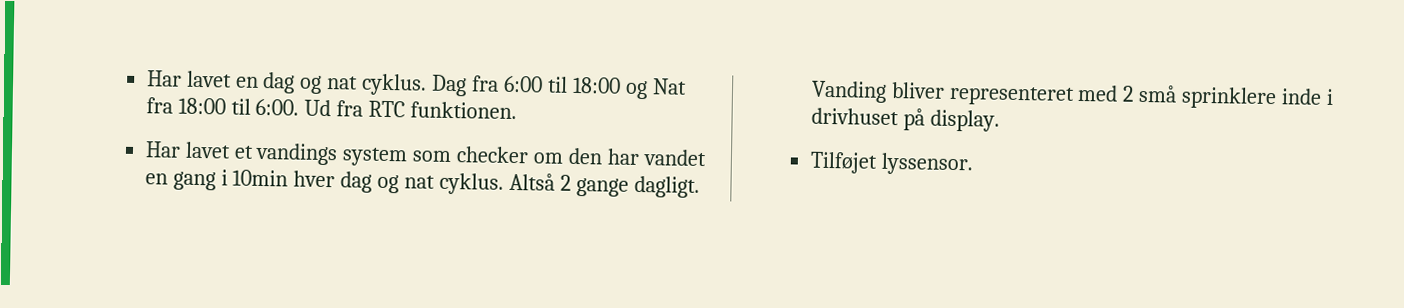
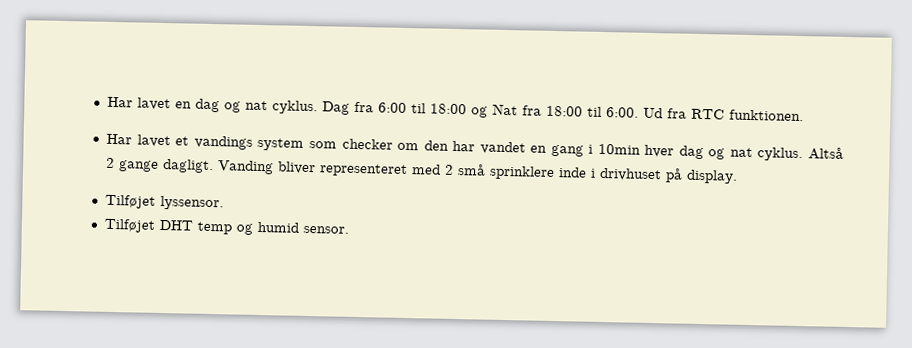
+ Tilføjet DHT temp og humid sensor.

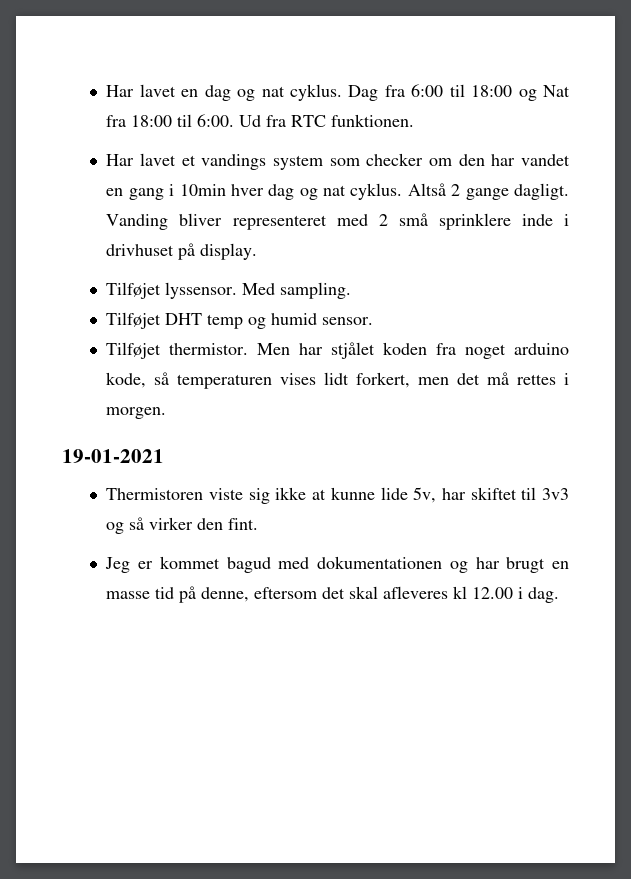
+ Med sampling.
+ Tilføjet thermistor. Men har stjålet koden fra noget arduino kode, så temperaturen vises lidt forkert, men det må rettes i morgen.
+ 19-01-2021
+ Thermistoren viste sig ikke at kunne lide 5v, har skiftet til 3v3 og så virker den fint.
+ Jeg er kommet bagud med dokumentationen og har brugt en masse tid på denne, eftersom det skal afleveres kl 12.00 i dag.

